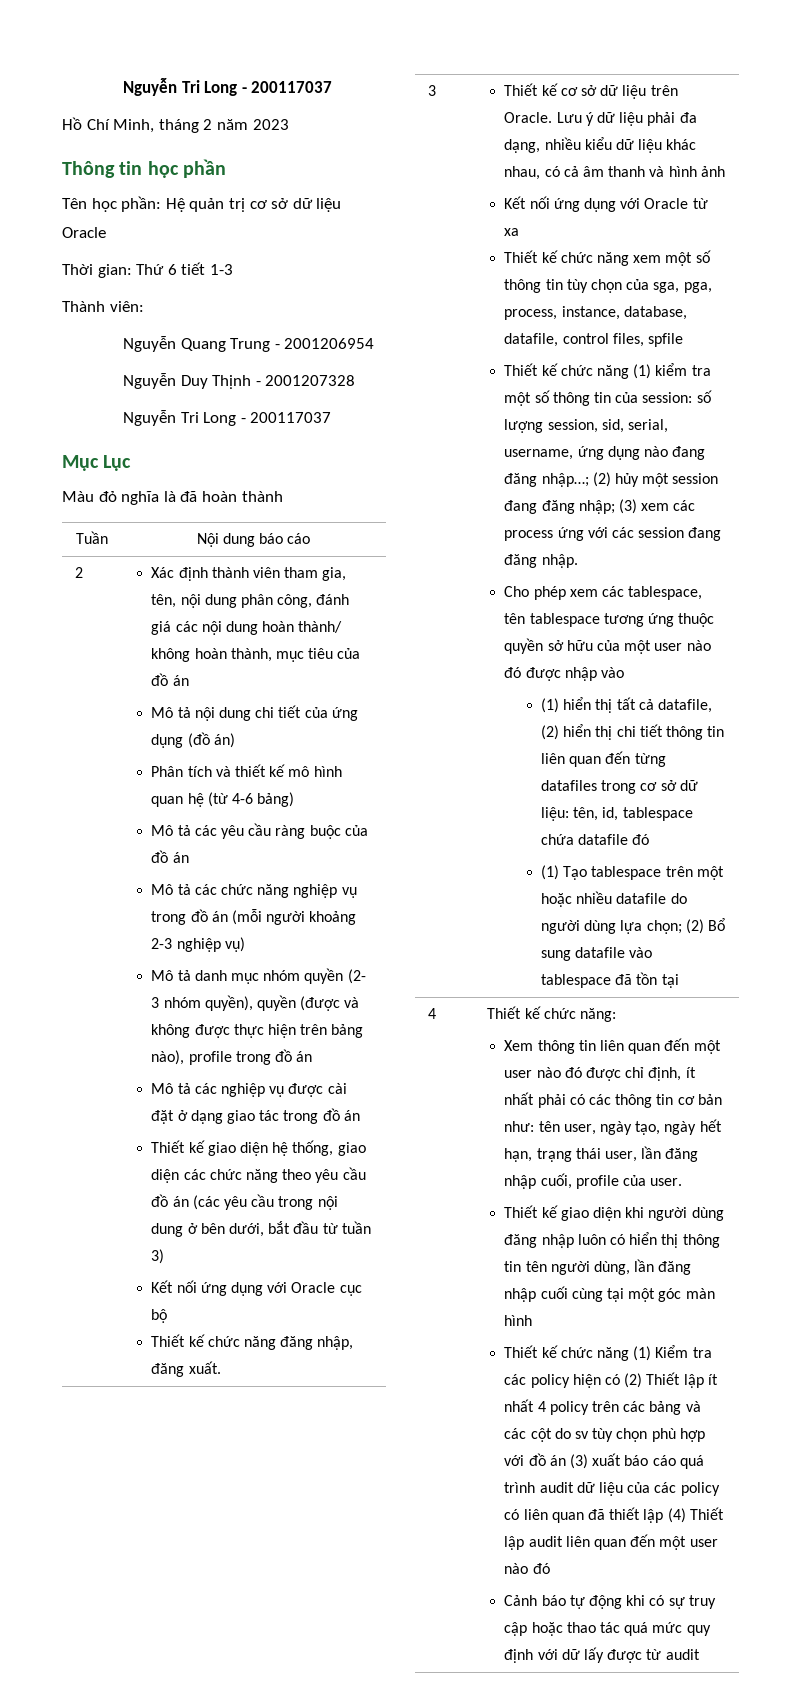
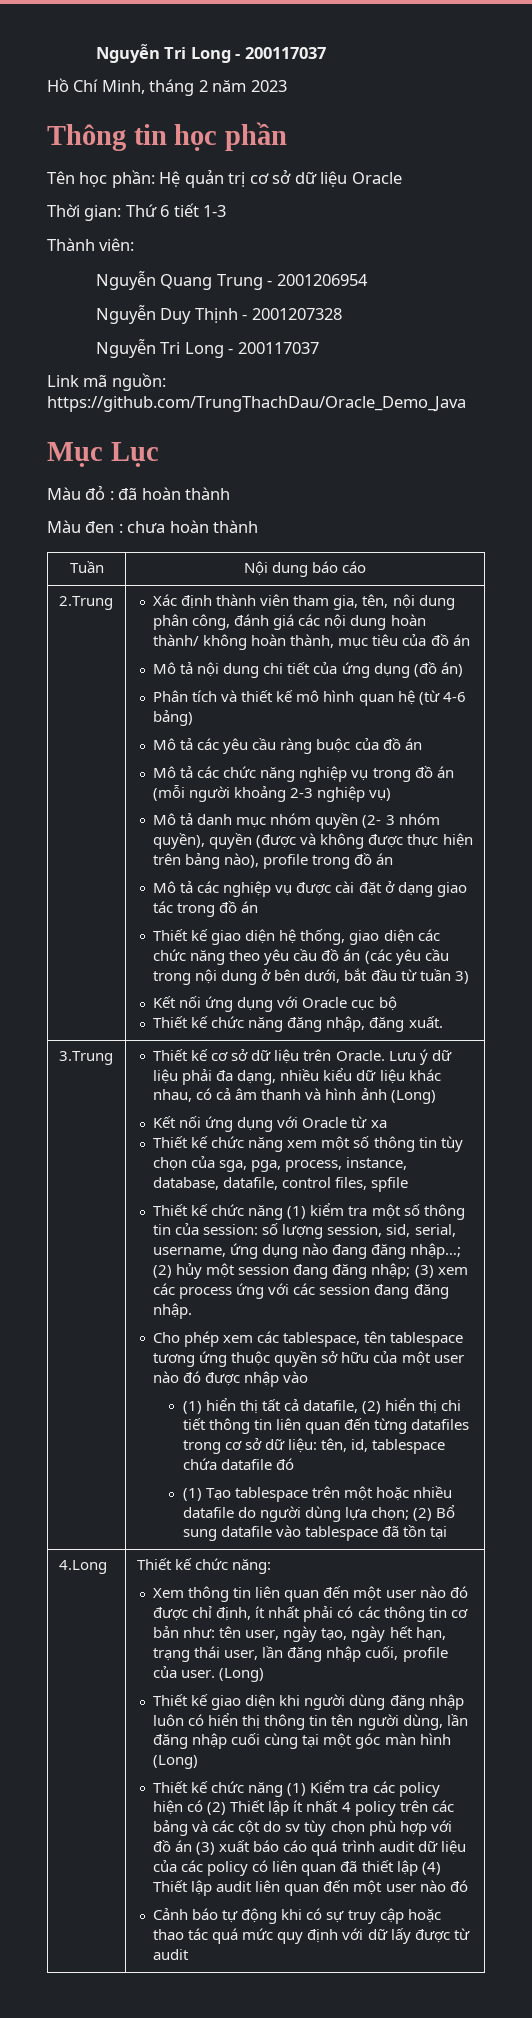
+ Link mã nguồn: https://github.com/TrungThachDau/Oracle_Demo_Java
- Màu đỏ nghĩa là đã hoàn thành
+ Màu đỏ : đã hoàn thành
+ Màu đen : chưa hoàn thành
  Tuần | Nội dung báo cáo
- 2
+ 2.Trung
  Thiết kế chức năng đăng nhập, đăng xuất.
- 3
+ 3.Trung
- Lưu ý dữ liệu phải đa dạng, nhiều kiểu dữ liệu khác nhau, có cả âm thanh và hình ảnh
+ Lưu ý dữ liệu phải đa dạng, nhiều kiểu dữ liệu khác nhau, có cả âm thanh và hình ảnh (Long)
  (1) Tạo tablespace trên một hoặc nhiều datafile do người dùng lựa chọn; (2) Bổ sung datafile vào tablespace đã tồn tại
- 4
+ 4.Long
- Xem thông tin liên quan đến một user nào đó được chỉ định, ít nhất phải có các thông tin cơ bản như: tên user, ngày tạo, ngày hết hạn, trạng thái user, lần đăng nhập cuối, profile của user.
+ Xem thông tin liên quan đến một user nào đó được chỉ định, ít nhất phải có các thông tin cơ bản như: tên user, ngày tạo, ngày hết hạn, trạng thái user, lần đăng nhập cuối, profile của user. (Long)
- Thiết kế giao diện khi người dùng đăng nhập luôn có hiển thị thông tin tên người dùng, lần đăng nhập cuối cùng tại một góc màn hình
+ Thiết kế giao diện khi người dùng đăng nhập luôn có hiển thị thông tin tên người dùng, lần đăng nhập cuối cùng tại một góc màn hình (Long)

